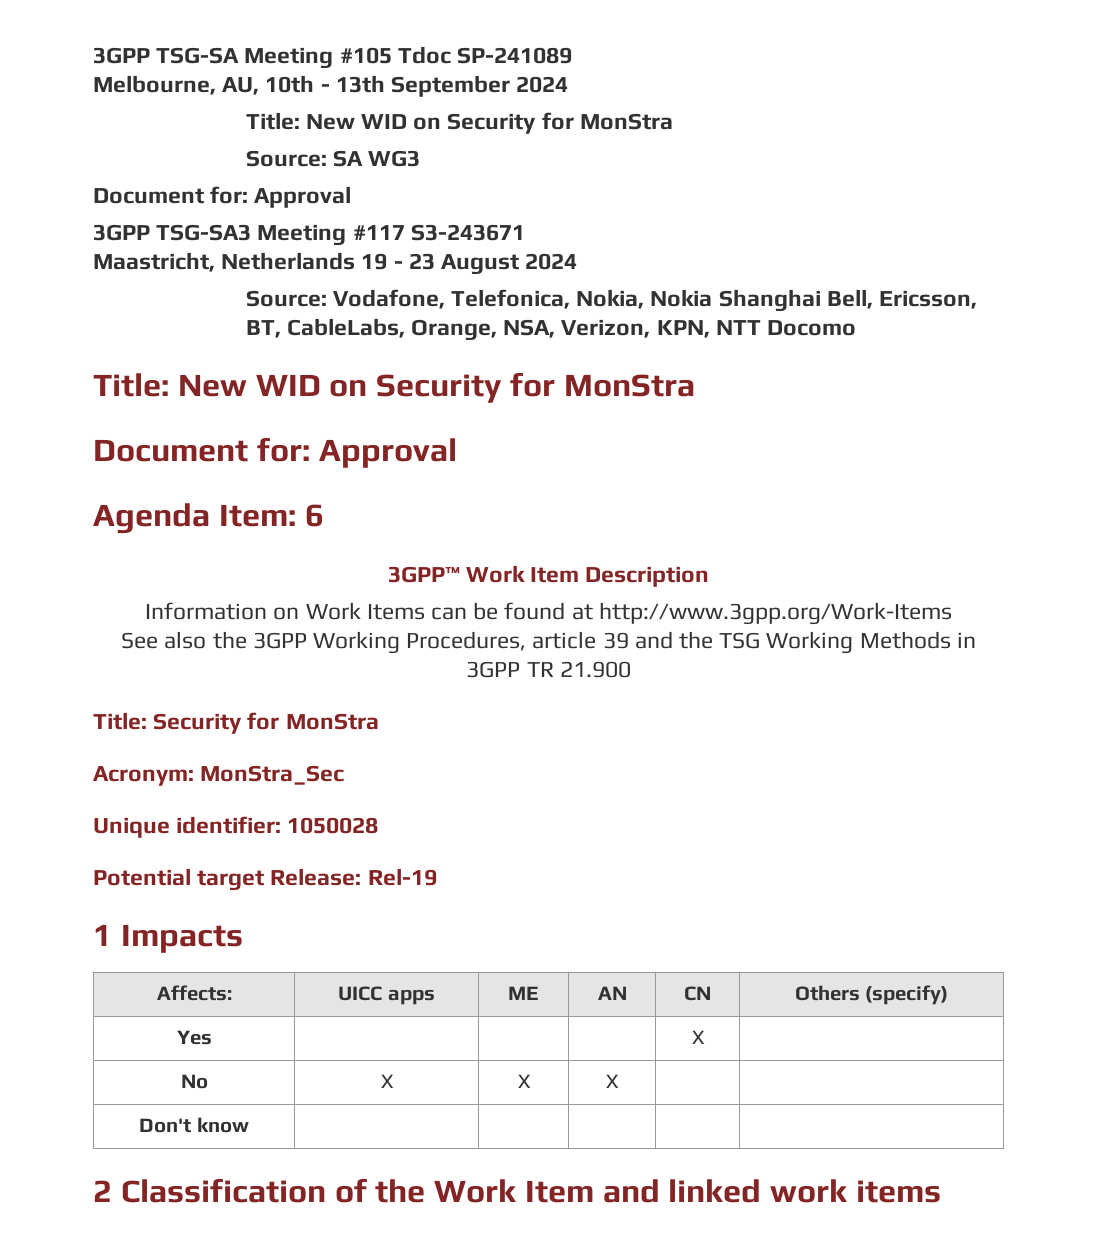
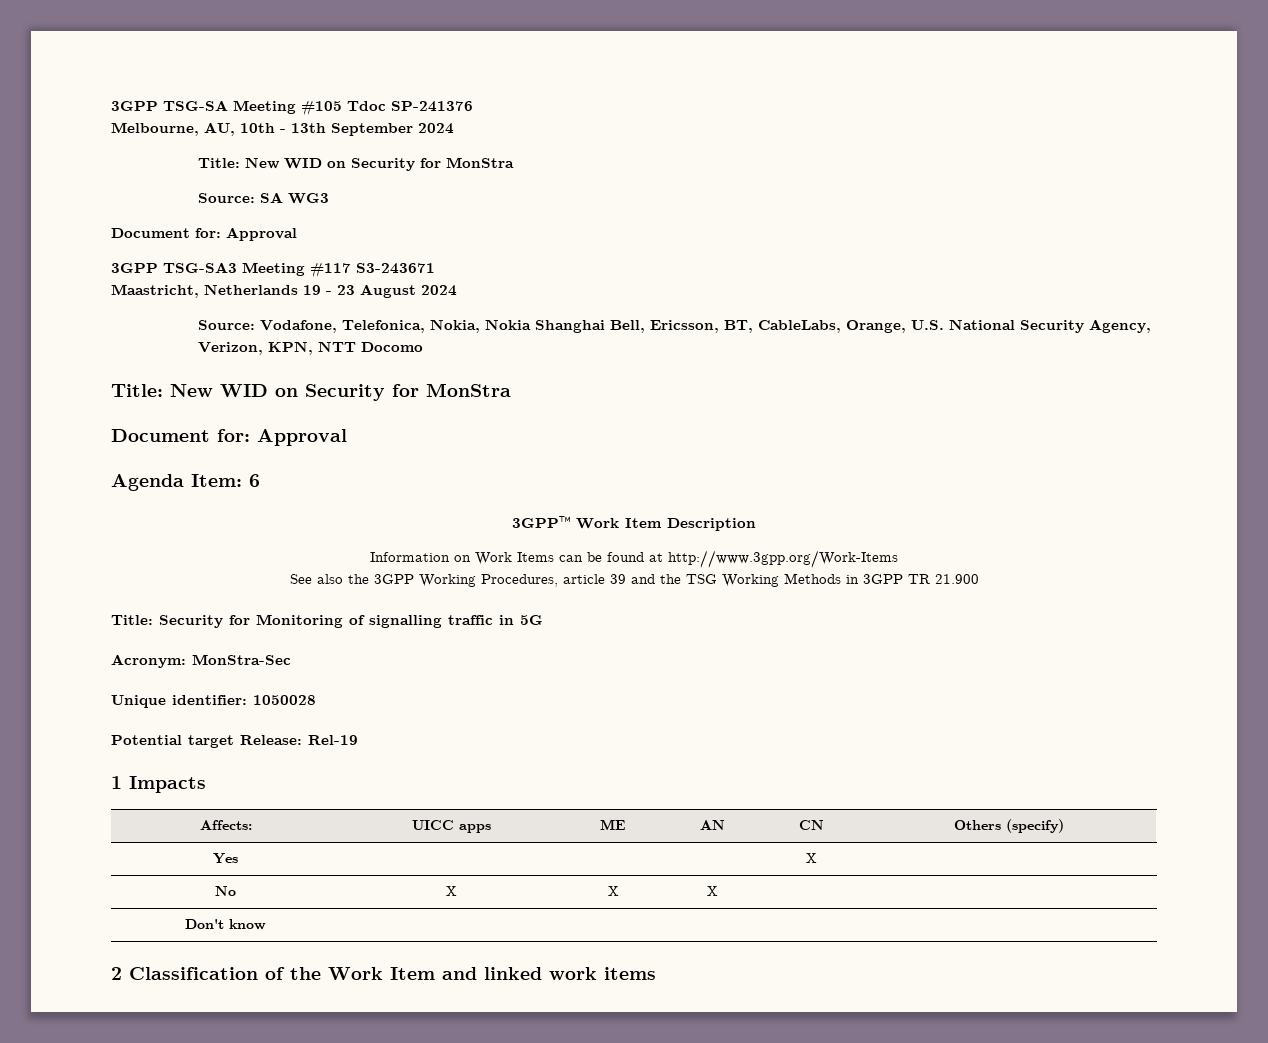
- 3GPP TSG-SA Meeting #105 Tdoc SP-241089
+ 3GPP TSG-SA Meeting #105 Tdoc SP-241376
- Source: Vodafone, Telefonica, Nokia, Nokia Shanghai Bell, Ericsson, BT, CableLabs, Orange, NSA, Verizon, KPN, NTT Docomo
+ Source: Vodafone, Telefonica, Nokia, Nokia Shanghai Bell, Ericsson, BT, CableLabs, Orange, U.S. National Security Agency, Verizon, KPN, NTT Docomo
- Title: Security for MonStra
+ Title: Security for Monitoring of signalling traffic in 5G
- Acronym: MonStra_Sec
+ Acronym: MonStra-Sec

